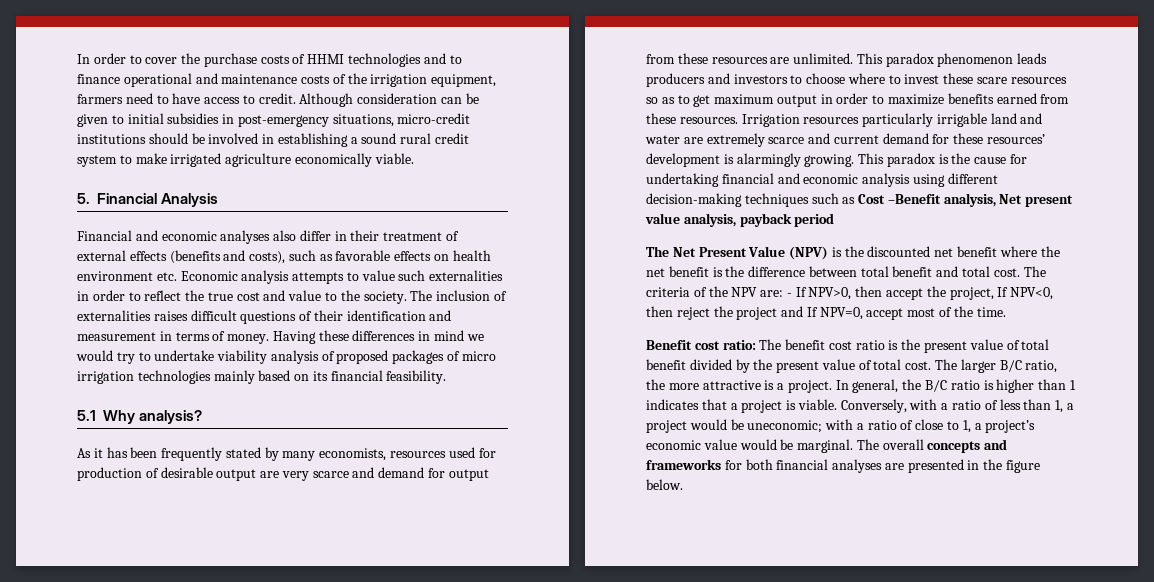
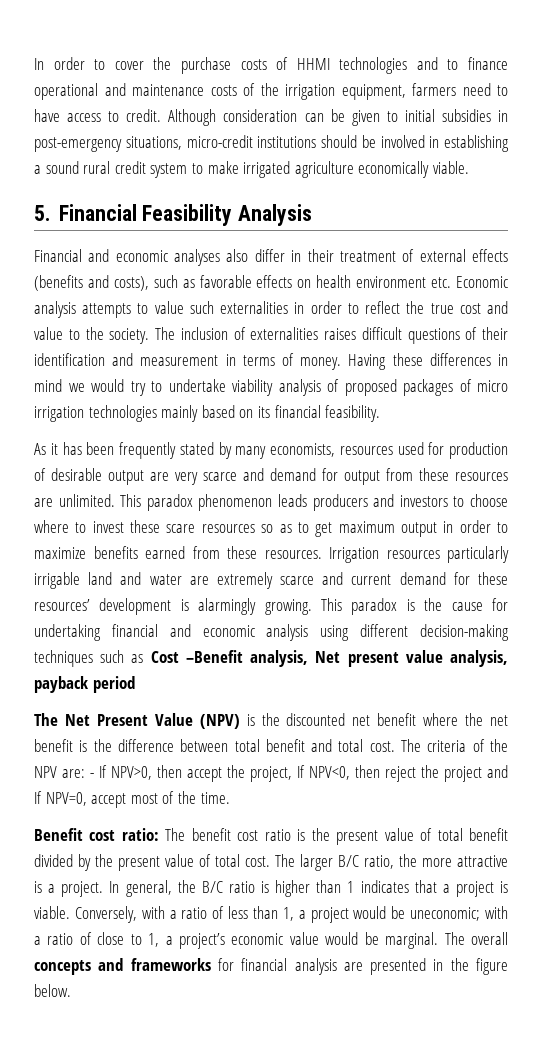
- 5. Financial Analysis
+ 5. Financial Feasibility Analysis
- 5.1 Why analysis?
- The overall concepts and frameworks for both financial analyses are presented in the figure below.
+ The overall concepts and frameworks for financial analysis are presented in the figure below.

